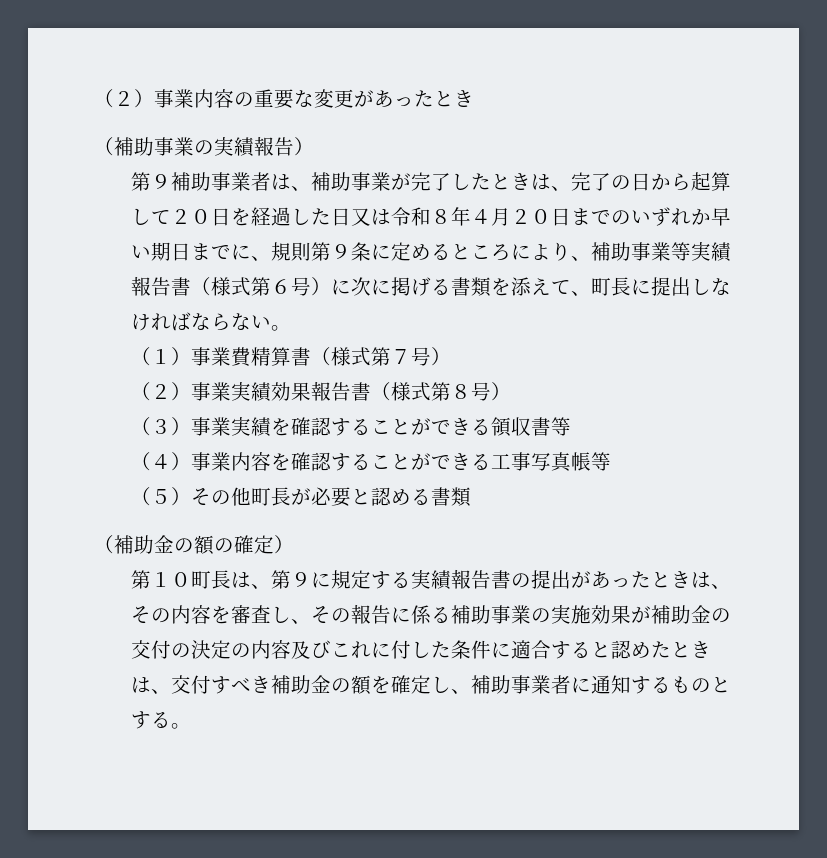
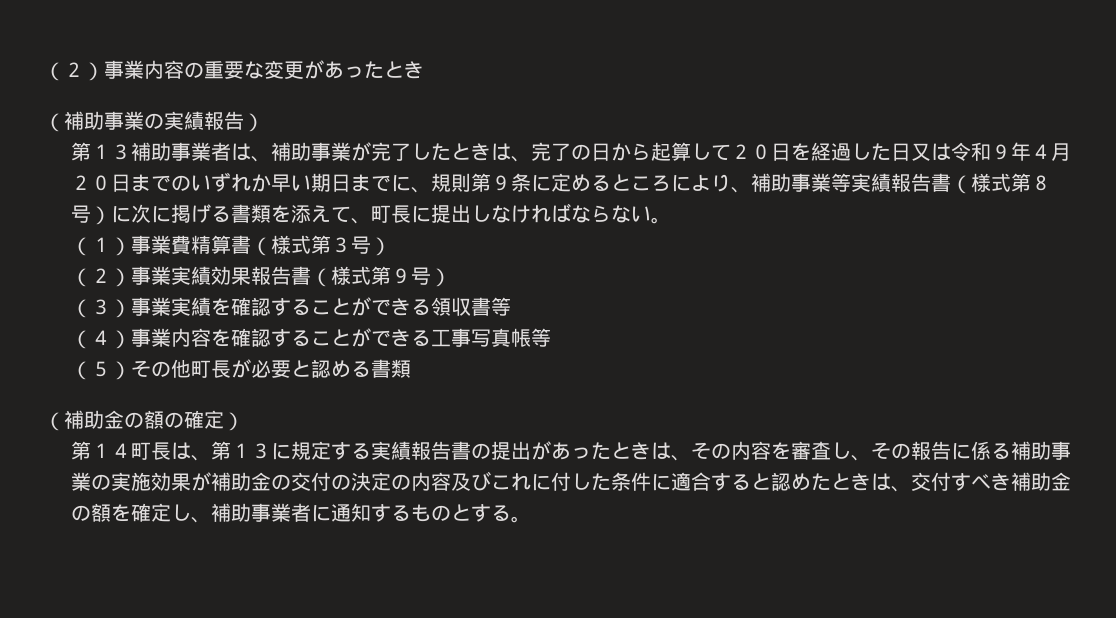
- 第９補助事業者は、補助事業が完了したときは、完了の日から起算して２０日を経過した日又は令和８年４月２０日までのいずれか早い期日までに、規則第９条に定めるところにより、補助事業等実績報告書（様式第６号）に次に掲げる書類を添えて、町長に提出しなければならない。
+ 第１３補助事業者は、補助事業が完了したときは、完了の日から起算して２０日を経過した日又は令和９年４月２０日までのいずれか早い期日までに、規則第９条に定めるところにより、補助事業等実績報告書（様式第８号）に次に掲げる書類を添えて、町長に提出しなければならない。
- （１）事業費精算書（様式第７号）
+ （１）事業費精算書（様式第３号）
- （２）事業実績効果報告書（様式第８号）
+ （２）事業実績効果報告書（様式第９号）
- 第１０町長は、第９に規定する実績報告書の提出があったときは、その内容を審査し、その報告に係る補助事業の実施効果が補助金の交付の決定の内容及びこれに付した条件に適合すると認めたときは、交付すべき補助金の額を確定し、補助事業者に通知するものとする。
+ 第１４町長は、第１３に規定する実績報告書の提出があったときは、その内容を審査し、その報告に係る補助事業の実施効果が補助金の交付の決定の内容及びこれに付した条件に適合すると認めたときは、交付すべき補助金の額を確定し、補助事業者に通知するものとする。

